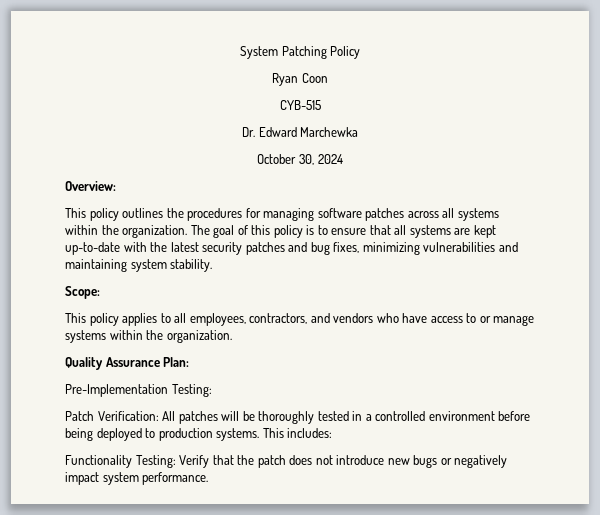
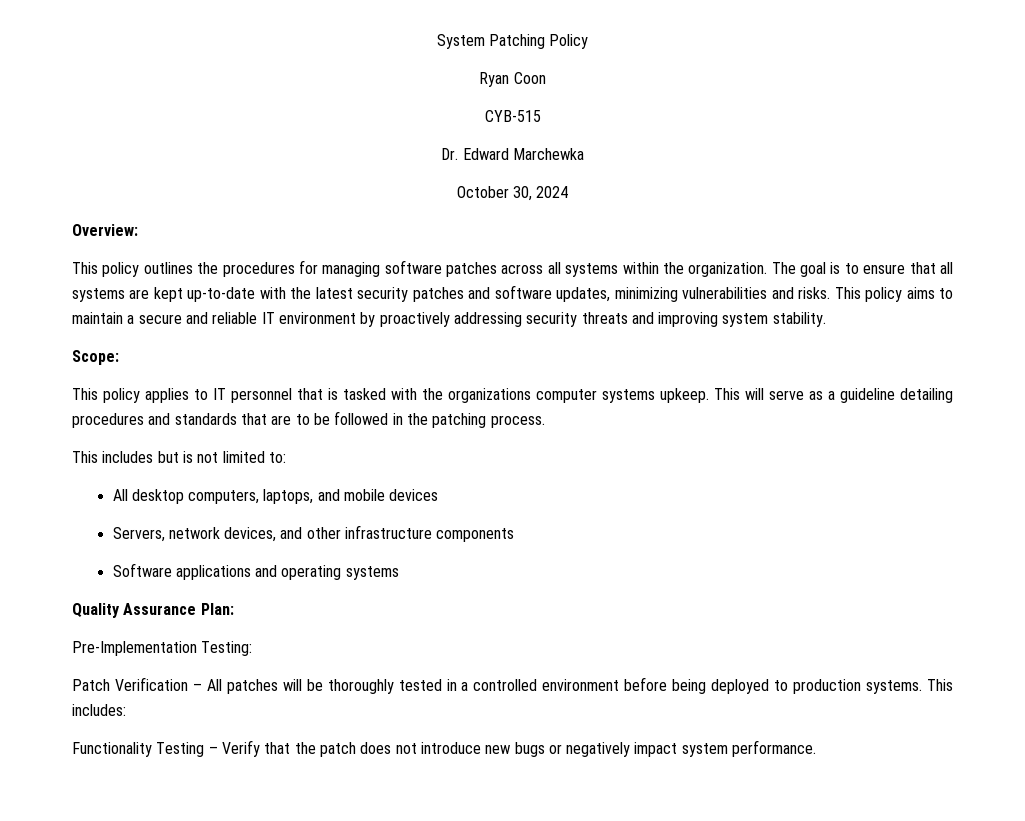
- The goal of this policy is to ensure that all systems are kept up-to-date with the latest security patches and bug fixes, minimizing vulnerabilities and maintaining system stability.
+ The goal is to ensure that all systems are kept up-to-date with the latest security patches and software updates, minimizing vulnerabilities and risks. This policy aims to maintain a secure and reliable IT environment by proactively addressing security threats and improving system stability.
- This policy applies to all employees, contractors, and vendors who have access to or manage systems within the organization.
+ This policy applies to IT personnel that is tasked with the organizations computer systems upkeep. This will serve as a guideline detailing procedures and standards that are to be followed in the patching process.
+ This includes but is not limited to:
+ All desktop computers, laptops, and mobile devices
+ Servers, network devices, and other infrastructure components
+ Software applications and operating systems
- Patch Verification: All patches will be thoroughly tested in a controlled environment before being deployed to production systems.
+ Patch Verification – All patches will be thoroughly tested in a controlled environment before being deployed to production systems.
- Functionality Testing: Verify that the patch does not introduce new bugs or negatively impact system performance.
+ Functionality Testing – Verify that the patch does not introduce new bugs or negatively impact system performance.

